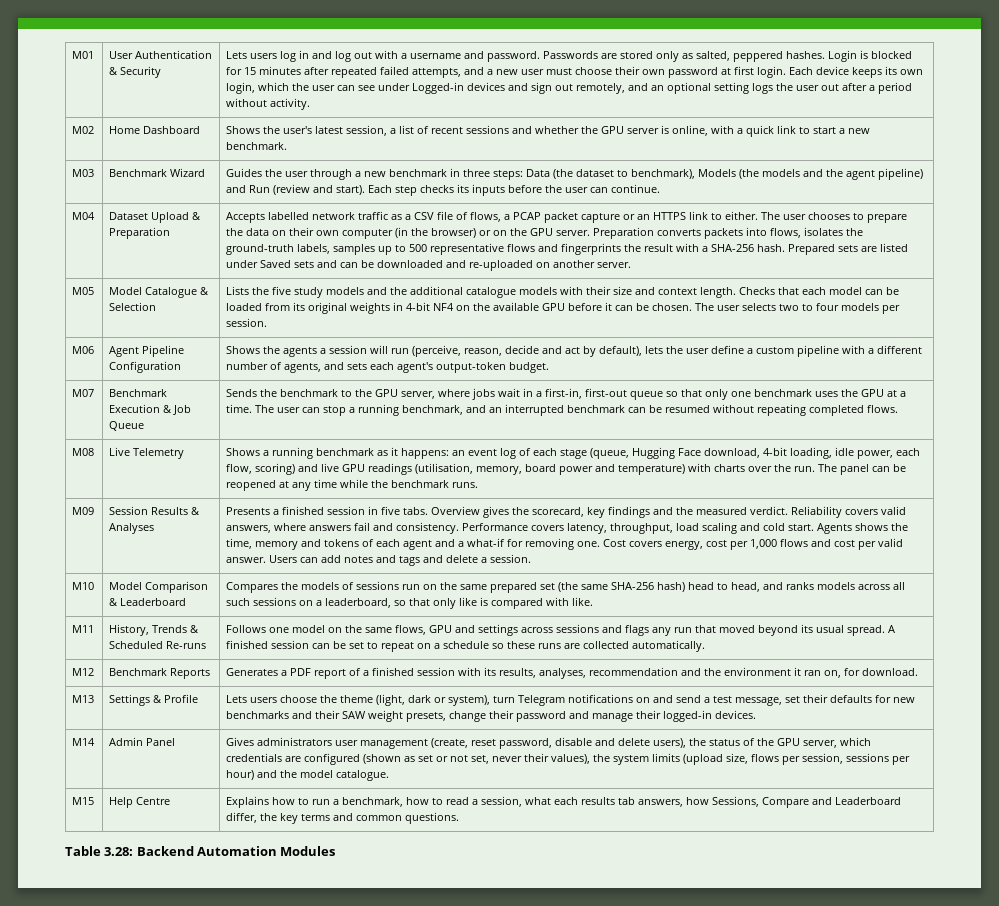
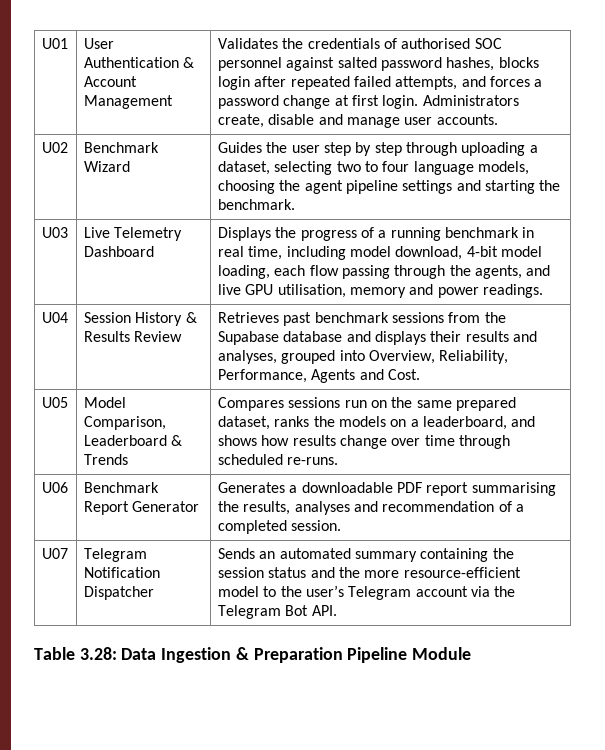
- M01
+ U01
- User Authentication & Security | Lets users log in and log out with a username and password. Passwords are stored only as salted, peppered hashes. Login is blocked for 15 minutes after repeated failed attempts, and a new user must choose their own password at first login. Each device keeps its own login, which the user can see under Logged-in devices and sign out remotely, and an optional setting logs the user out after a period without activity.
- M02 | Home Dashboard | Shows the user's latest session, a list of recent sessions and whether the GPU server is online, with a quick link to start a new benchmark.
- M03 | Benchmark Wizard | Guides the user through a new benchmark in three steps: Data (the dataset to benchmark), Models (the models and the agent pipeline) and Run (review and start). Each step checks its inputs before the user can continue.
- M04 | Dataset Upload & Preparation | Accepts labelled network traffic as a CSV file of flows, a PCAP packet capture or an HTTPS link to either. The user chooses to prepare the data on their own computer (in the browser) or on the GPU server. Preparation converts packets into flows, isolates the ground-truth labels, samples up to 500 representative flows and fingerprints the result with a SHA-256 hash. Prepared sets are listed under Saved sets and can be downloaded and re-uploaded on another server.
- M05 | Model Catalogue & Selection | Lists the five study models and the additional catalogue models with their size and context length. Checks that each model can be loaded from its original weights in 4-bit NF4 on the available GPU before it can be chosen. The user selects two to four models per session.
- M06 | Agent Pipeline Configuration | Shows the agents a session will run (perceive, reason, decide and act by default), lets the user define a custom pipeline with a different number of agents, and sets each agent's output-token budget.
- M07 | Benchmark Execution & Job Queue | Sends the benchmark to the GPU server, where jobs wait in a first-in, first-out queue so that only one benchmark uses the GPU at a time. The user can stop a running benchmark, and an interrupted benchmark can be resumed without repeating completed flows.
- M08 | Live Telemetry | Shows a running benchmark as it happens: an event log of each stage (queue, Hugging Face download, 4-bit loading, idle power, each flow, scoring) and live GPU readings (utilisation, memory, board power and temperature) with charts over the run. The panel can be reopened at any time while the benchmark runs.
- M09 | Session Results & Analyses | Presents a finished session in five tabs. Overview gives the scorecard, key findings and the measured verdict. Reliability covers valid answers, where answers fail and consistency. Performance covers latency, throughput, load scaling and cold start. Agents shows the time, memory and tokens of each agent and a what-if for removing one. Cost covers energy, cost per 1,000 flows and cost per valid answer. Users can add notes and tags and delete a session.
- M10 | Model Comparison & Leaderboard | Compares the models of sessions run on the same prepared set (the same SHA-256 hash) head to head, and ranks models across all such sessions on a leaderboard, so that only like is compared with like.
- M11 | History, Trends & Scheduled Re-runs | Follows one model on the same flows, GPU and settings across sessions and flags any run that moved beyond its usual spread. A finished session can be set to repeat on a schedule so these runs are collected automatically.
- M12 | Benchmark Reports | Generates a PDF report of a finished session with its results, analyses, recommendation and the environment it ran on, for download.
- M13 | Settings & Profile | Lets users choose the theme (light, dark or system), turn Telegram notifications on and send a test message, set their defaults for new benchmarks and their SAW weight presets, change their password and manage their logged-in devices.
- M14 | Admin Panel | Gives administrators user management (create, reset password, disable and delete users), the status of the GPU server, which credentials are configured (shown as set or not set, never their values), the system limits (upload size, flows per session, sessions per hour) and the model catalogue.
- M15 | Help Centre | Explains how to run a benchmark, how to read a session, what each results tab answers, how Sessions, Compare and Leaderboard differ, the key terms and common questions.
- Table 3.28: Backend Automation Modules
+ User Authentication & Account Management | Validates the credentials of authorised SOC personnel against salted password hashes, blocks login after repeated failed attempts, and forces a password change at first login. Administrators create, disable and manage user accounts.
+ U02 | Benchmark Wizard | Guides the user step by step through uploading a dataset, selecting two to four language models, choosing the agent pipeline settings and starting the benchmark.
+ U03 | Live Telemetry Dashboard | Displays the progress of a running benchmark in real time, including model download, 4-bit model loading, each flow passing through the agents, and live GPU utilisation, memory and power readings.
+ U04 | Session History & Results Review | Retrieves past benchmark sessions from the Supabase database and displays their results and analyses, grouped into Overview, Reliability, Performance, Agents and Cost.
+ U05 | Model Comparison, Leaderboard & Trends | Compares sessions run on the same prepared dataset, ranks the models on a leaderboard, and shows how results change over time through scheduled re-runs.
+ U06 | Benchmark Report Generator | Generates a downloadable PDF report summarising the results, analyses and recommendation of a completed session.
+ U07 | Telegram Notification Dispatcher | Sends an automated summary containing the session status and the more resource-efficient model to the user’s Telegram account via the Telegram Bot API.
+ Table 3.28: Data Ingestion & Preparation Pipeline Module

